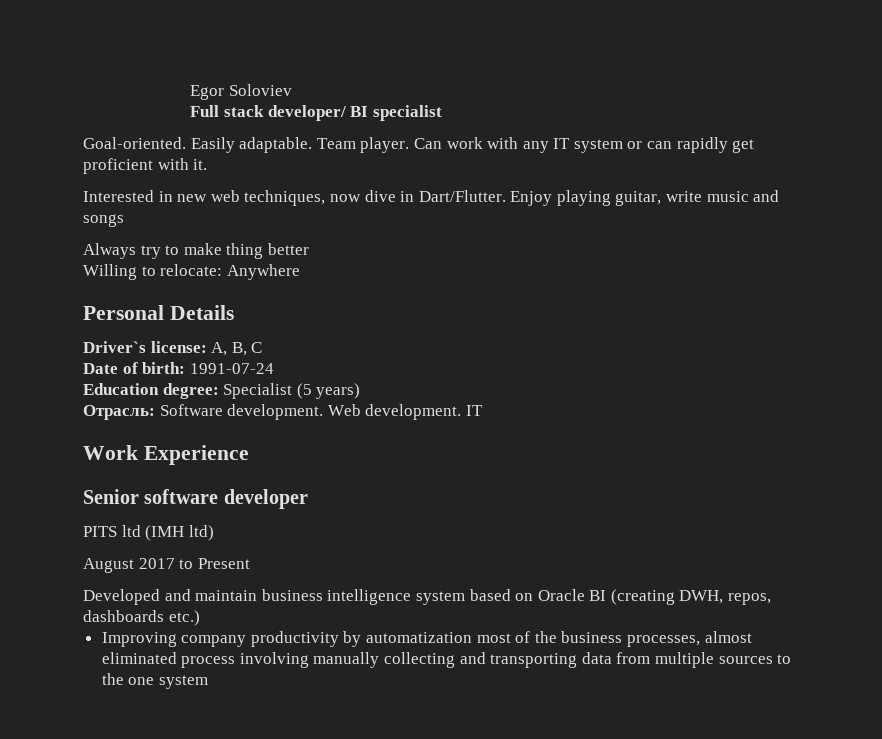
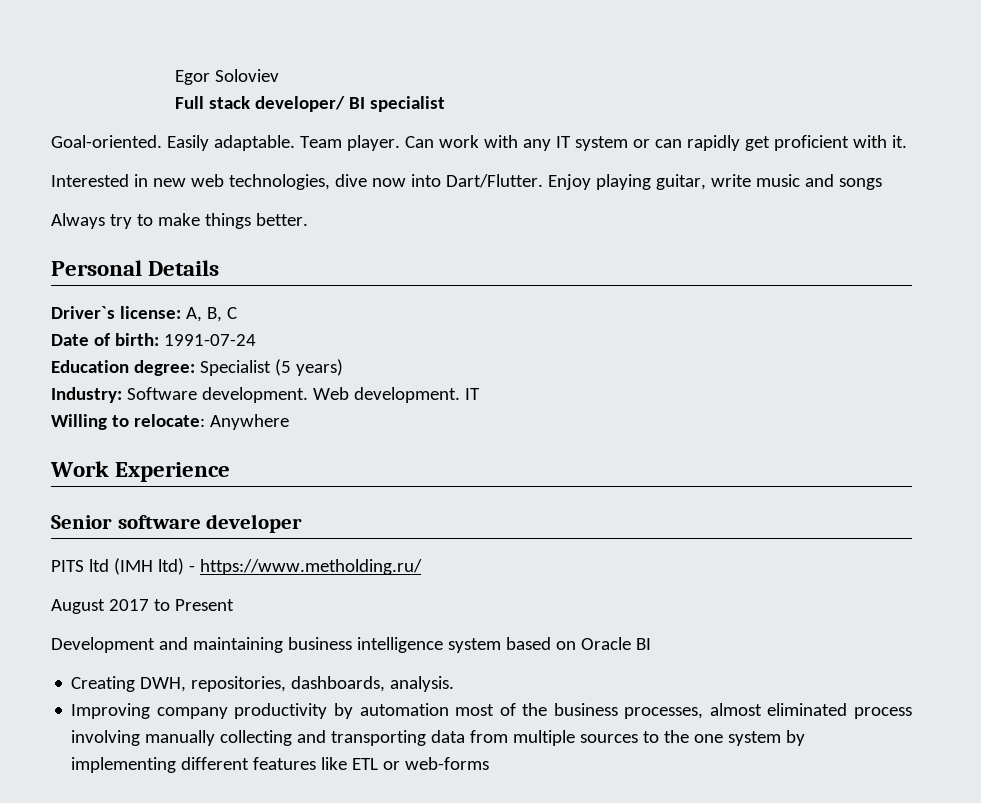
- Interested in new web techniques, now dive in Dart/Flutter.
+ Interested in new web technologies, dive now into Dart/Flutter.
- Always try to make thing better
- Willing to relocate: Anywhere
+ Always try to make things better.
- Отрасль: Software development.
+ Industry: Software development.
+ Willing to relocate: Anywhere
- PITS ltd (IMH ltd)
+ PITS ltd (IMH ltd) - https://www.metholding.ru/
- Developed and maintain business intelligence system based on Oracle BI (creating DWH, repos, dashboards etc.)
+ Development and maintaining business intelligence system based on Oracle BI
+ Creating DWH, repositories, dashboards, analysis.
- Improving company productivity by automatization most of the business processes, almost eliminated process involving manually collecting and transporting data from multiple sources to the one system
+ Improving company productivity by automation most of the business processes, almost eliminated process involving manually collecting and transporting data from multiple sources to the one system by implementing different features like ETL or web-forms

